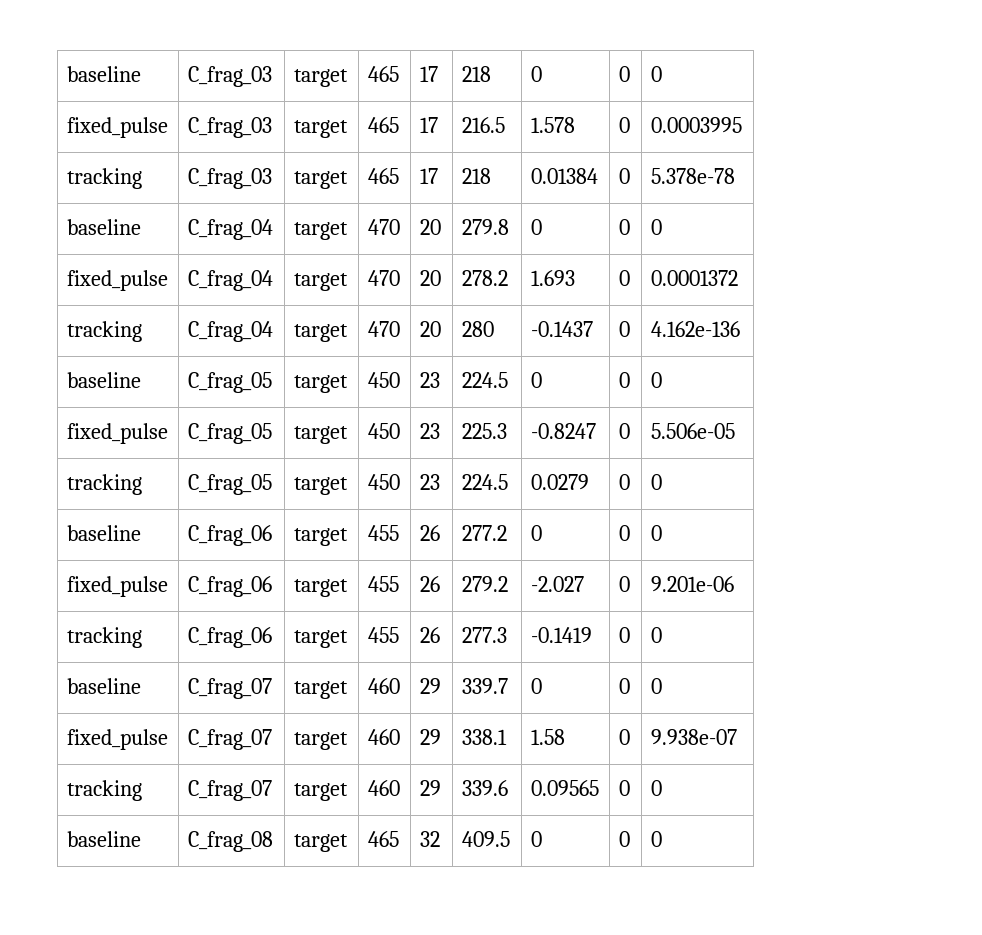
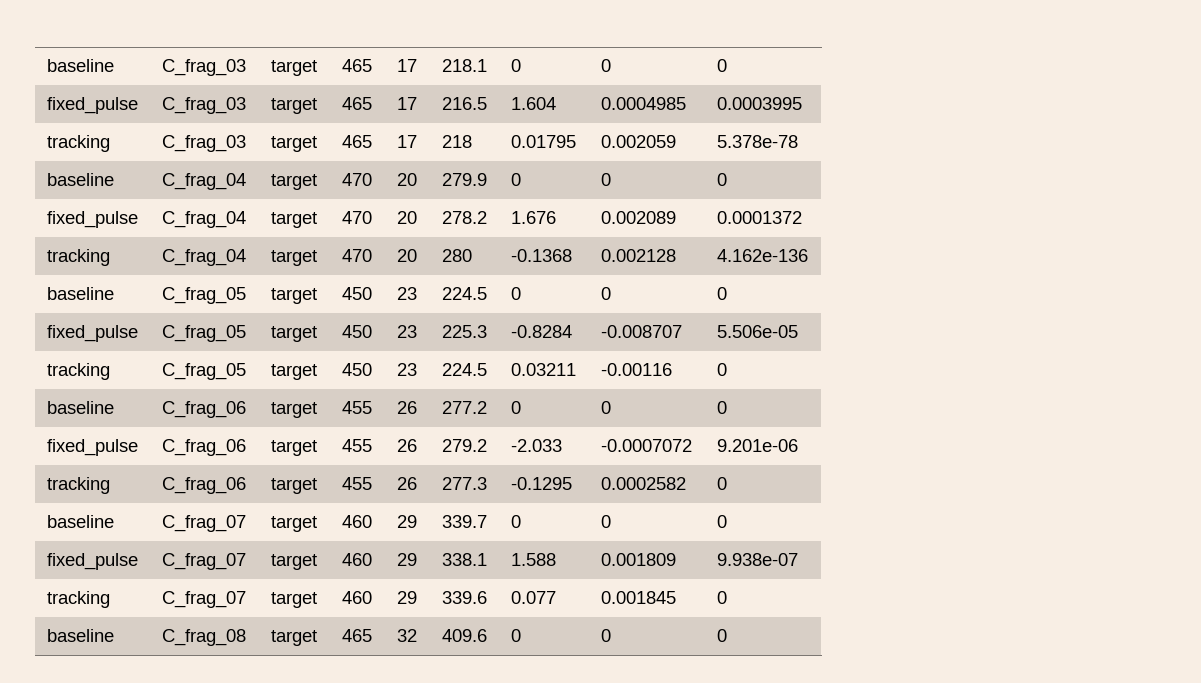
- baseline | C_frag_03 | target | 465 | 17 | 218 | 0 | 0 | 0
+ baseline | C_frag_03 | target | 465 | 17 | 218.1 | 0 | 0 | 0
- fixed_pulse | C_frag_03 | target | 465 | 17 | 216.5 | 1.578 | 0 | 0.0003995
+ fixed_pulse | C_frag_03 | target | 465 | 17 | 216.5 | 1.604 | 0.0004985 | 0.0003995
- tracking | C_frag_03 | target | 465 | 17 | 218 | 0.01384 | 0 | 5.378e-78
+ tracking | C_frag_03 | target | 465 | 17 | 218 | 0.01795 | 0.002059 | 5.378e-78
- baseline | C_frag_04 | target | 470 | 20 | 279.8 | 0 | 0 | 0
+ baseline | C_frag_04 | target | 470 | 20 | 279.9 | 0 | 0 | 0
- fixed_pulse | C_frag_04 | target | 470 | 20 | 278.2 | 1.693 | 0 | 0.0001372
+ fixed_pulse | C_frag_04 | target | 470 | 20 | 278.2 | 1.676 | 0.002089 | 0.0001372
- tracking | C_frag_04 | target | 470 | 20 | 280 | -0.1437 | 0 | 4.162e-136
+ tracking | C_frag_04 | target | 470 | 20 | 280 | -0.1368 | 0.002128 | 4.162e-136
- fixed_pulse | C_frag_05 | target | 450 | 23 | 225.3 | -0.8247 | 0 | 5.506e-05
+ fixed_pulse | C_frag_05 | target | 450 | 23 | 225.3 | -0.8284 | -0.008707 | 5.506e-05
- tracking | C_frag_05 | target | 450 | 23 | 224.5 | 0.0279 | 0 | 0
+ tracking | C_frag_05 | target | 450 | 23 | 224.5 | 0.03211 | -0.00116 | 0
- fixed_pulse | C_frag_06 | target | 455 | 26 | 279.2 | -2.027 | 0 | 9.201e-06
+ fixed_pulse | C_frag_06 | target | 455 | 26 | 279.2 | -2.033 | -0.0007072 | 9.201e-06
- tracking | C_frag_06 | target | 455 | 26 | 277.3 | -0.1419 | 0 | 0
+ tracking | C_frag_06 | target | 455 | 26 | 277.3 | -0.1295 | 0.0002582 | 0
- fixed_pulse | C_frag_07 | target | 460 | 29 | 338.1 | 1.58 | 0 | 9.938e-07
+ fixed_pulse | C_frag_07 | target | 460 | 29 | 338.1 | 1.588 | 0.001809 | 9.938e-07
- tracking | C_frag_07 | target | 460 | 29 | 339.6 | 0.09565 | 0 | 0
+ tracking | C_frag_07 | target | 460 | 29 | 339.6 | 0.077 | 0.001845 | 0
- baseline | C_frag_08 | target | 465 | 32 | 409.5 | 0 | 0 | 0
+ baseline | C_frag_08 | target | 465 | 32 | 409.6 | 0 | 0 | 0

